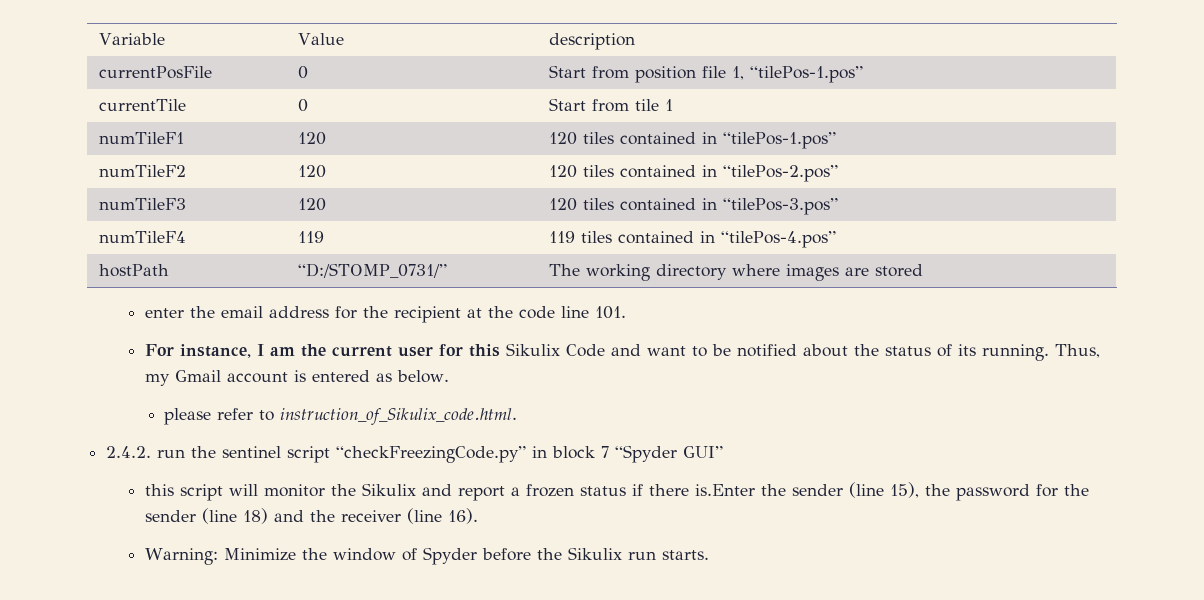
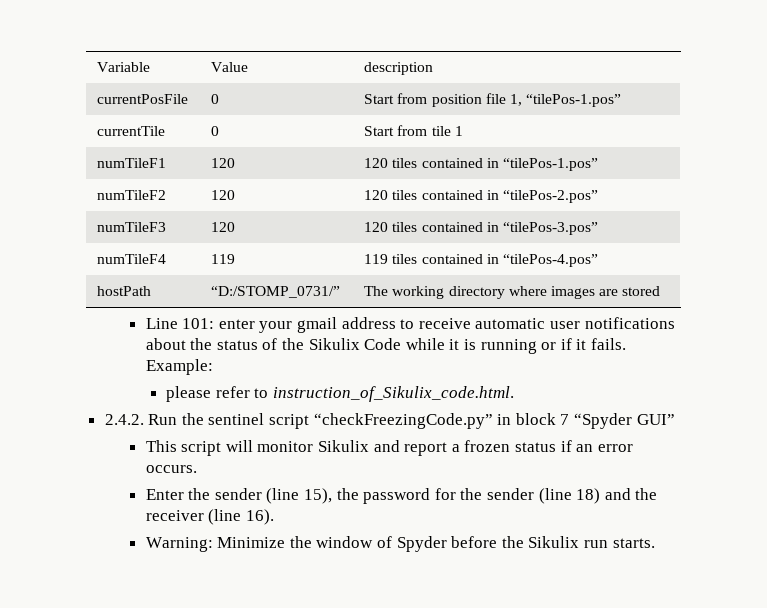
- enter the email address for the recipient at the code line 101.
- For instance, I am the current user for this Sikulix Code and want to be notified about the status of its running. Thus, my Gmail account is entered as below.
+ Line 101: enter your gmail address to receive automatic user notifications about the status of the Sikulix Code while it is running or if it fails. Example:
- 2.4.2. run the sentinel script “checkFreezingCode.py” in block 7 “Spyder GUI”
+ 2.4.2. Run the sentinel script “checkFreezingCode.py” in block 7 “Spyder GUI”
- this script will monitor the Sikulix and report a frozen status if there is.Enter the sender (line 15), the password for the sender (line 18) and the receiver (line 16).
+ This script will monitor Sikulix and report a frozen status if an error occurs.
+ Enter the sender (line 15), the password for the sender (line 18) and the receiver (line 16).

